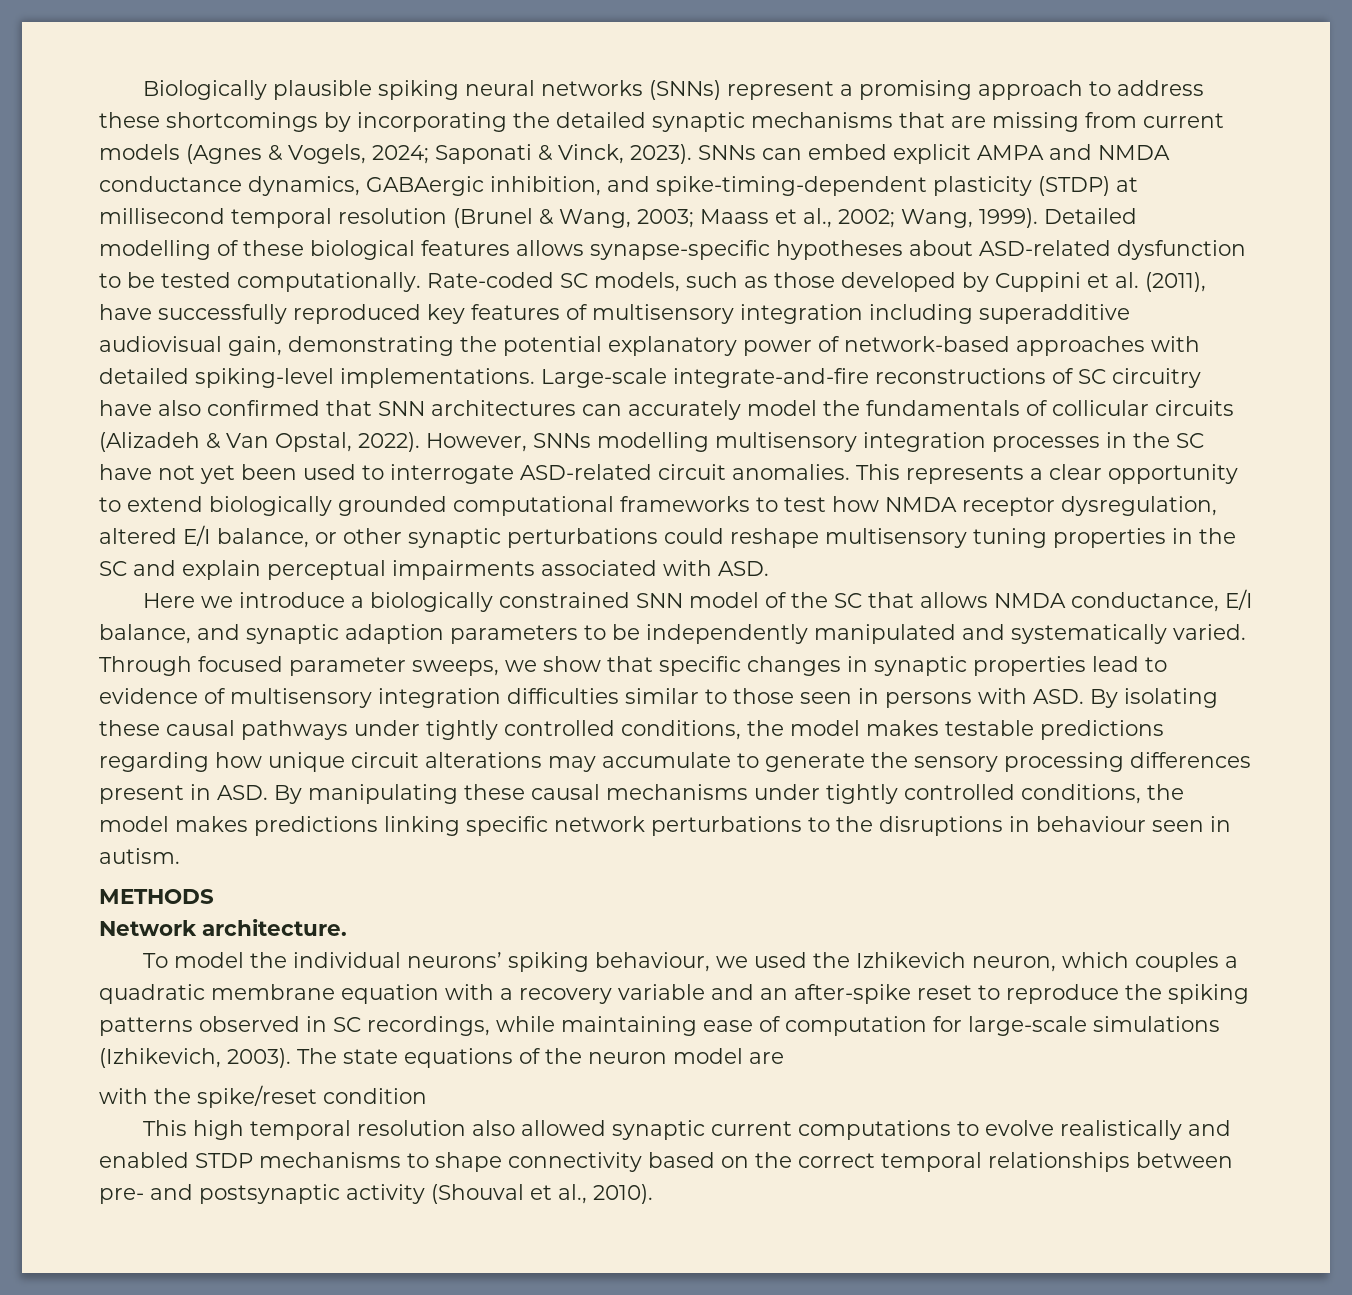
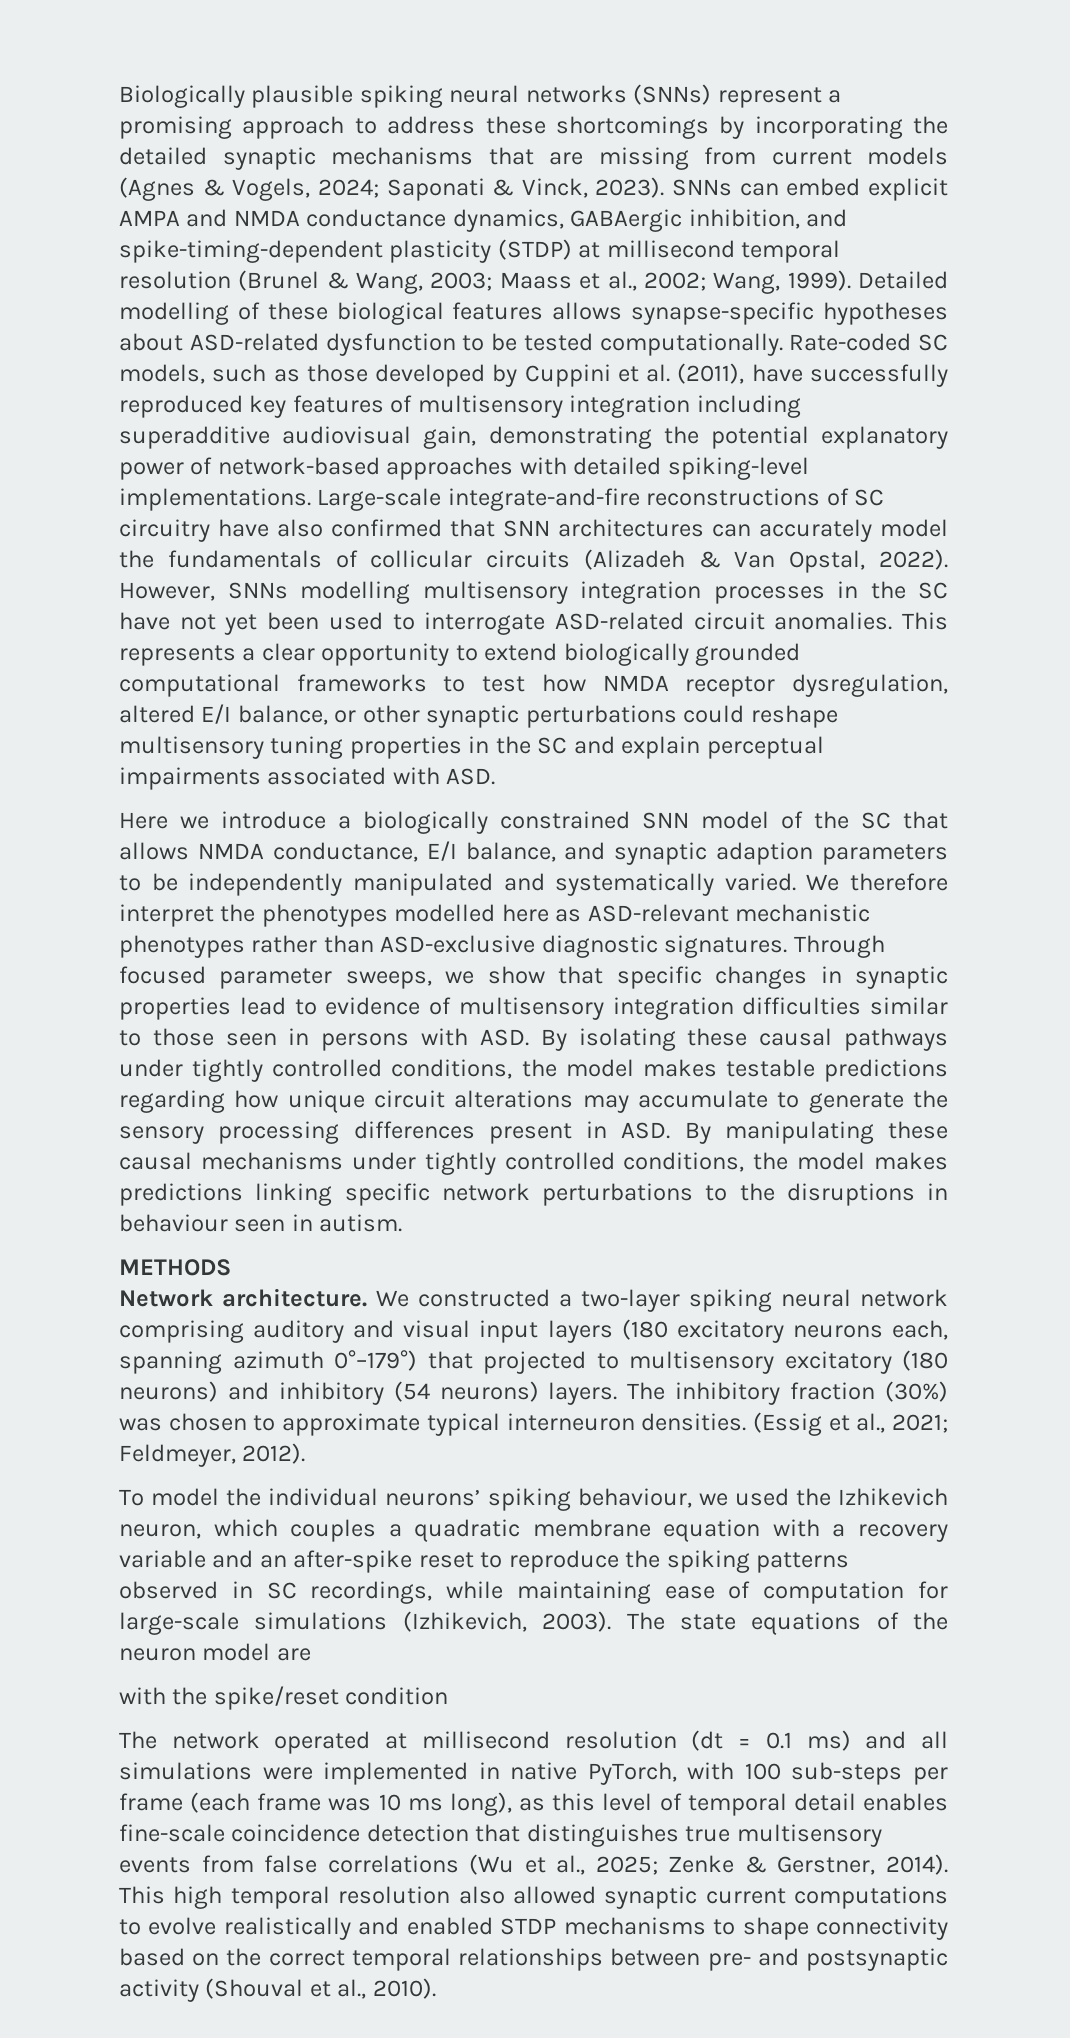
+ We therefore interpret the phenotypes modelled here as ASD-relevant mechanistic phenotypes rather than ASD-exclusive diagnostic signatures.
+ We constructed a two-layer spiking neural network comprising auditory and visual input layers (180 excitatory neurons each, spanning azimuth 0°–179°) that projected to multisensory excitatory (180 neurons) and inhibitory (54 neurons) layers. The inhibitory fraction (30%) was chosen to approximate typical interneuron densities. (Essig et al., 2021; Feldmeyer, 2012).
+ The network operated at millisecond resolution (dt = 0.1 ms) and all simulations were implemented in native PyTorch, with 100 sub-steps per frame (each frame was 10 ms long), as this level of temporal detail enables fine-scale coincidence detection that distinguishes true multisensory events from false correlations (Wu et al., 2025; Zenke & Gerstner, 2014).

